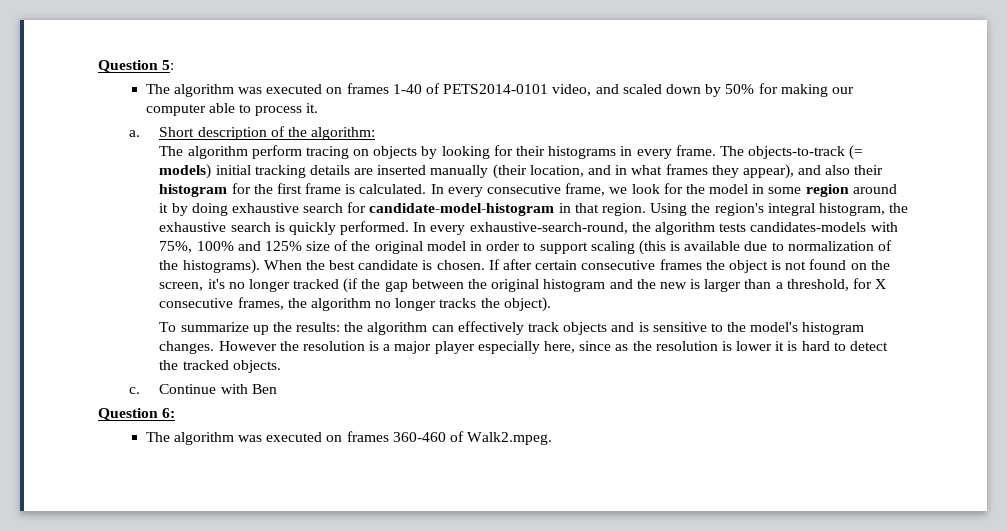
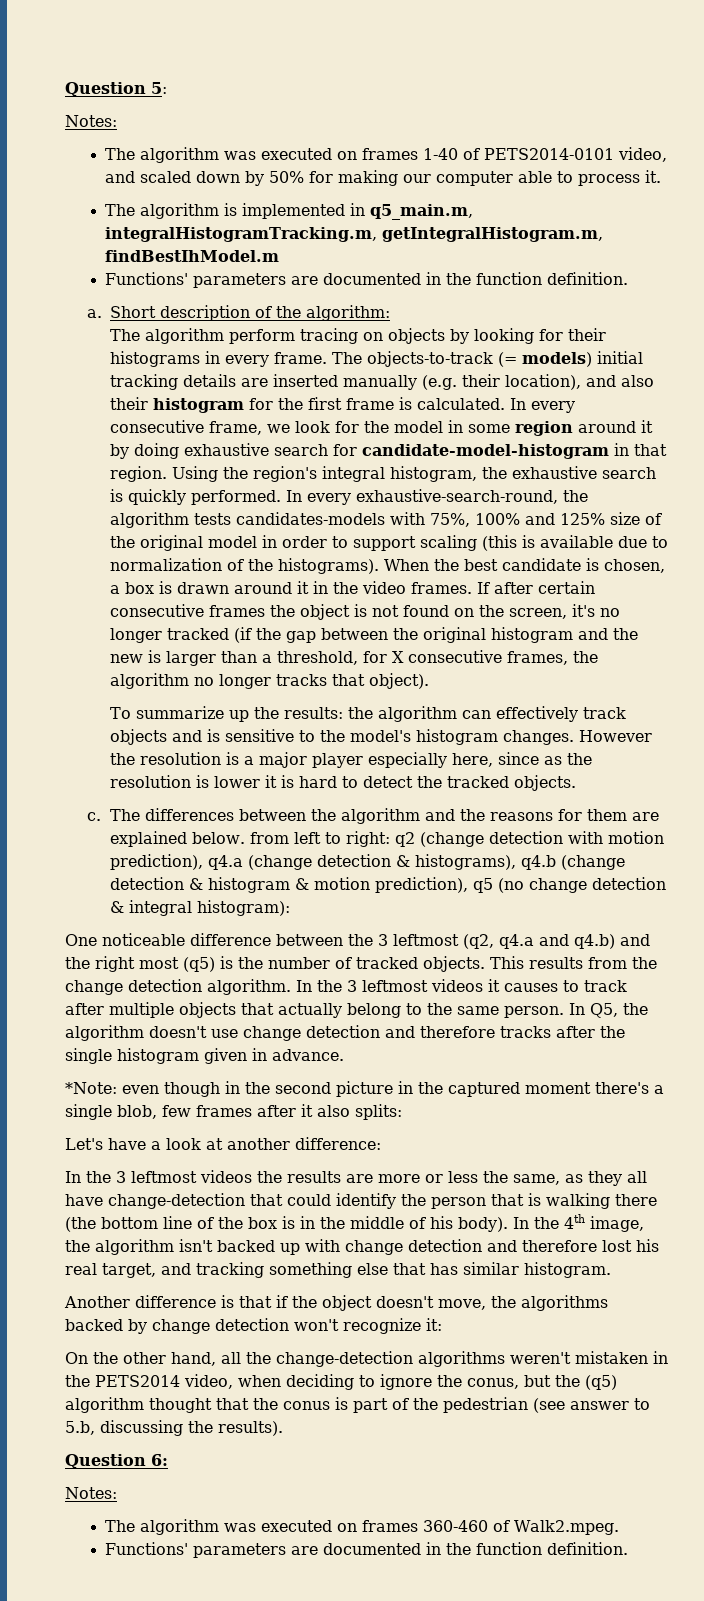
  Question 5:
+ Notes:
+ The algorithm is implemented in q5_main.m, integralHistogramTracking.m, getIntegralHistogram.m, findBestIhModel.m
+ Functions' parameters are documented in the function definition.
- The objects-to-track (= models) initial tracking details are inserted manually (their location, and in what frames they appear), and also their histogram for the first frame is calculated.
+ The objects-to-track (= models) initial tracking details are inserted manually (e.g. their location), and also their histogram for the first frame is calculated.
- When the best candidate is chosen.
+ When the best candidate is chosen, a box is drawn around it in the video frames.
- If after certain consecutive frames the object is not found on the screen, it's no longer tracked (if the gap between the original histogram and the new is larger than a threshold, for X consecutive frames, the algorithm no longer tracks the object).
+ If after certain consecutive frames the object is not found on the screen, it's no longer tracked (if the gap between the original histogram and the new is larger than a threshold, for X consecutive frames, the algorithm no longer tracks that object).
- Continue with Ben
+ The differences between the algorithm and the reasons for them are explained below. from left to right: q2 (change detection with motion prediction), q4.a (change detection & histograms), q4.b (change detection & histogram & motion prediction), q5 (no change detection & integral histogram):
+ One noticeable difference between the 3 leftmost (q2, q4.a and q4.b) and the right most (q5) is the number of tracked objects. This results from the change detection algorithm. In the 3 leftmost videos it causes to track after multiple objects that actually belong to the same person. In Q5, the algorithm doesn't use change detection and therefore tracks after the single histogram given in advance.
+ *Note: even though in the second picture in the captured moment there's a single blob, few frames after it also splits:
+ Let's have a look at another difference:
+ In the 3 leftmost videos the results are more or less the same, as they all have change-detection that could identify the person that is walking there (the bottom line of the box is in the middle of his body). In the 4th image, the algorithm isn't backed up with change detection and therefore lost his real target, and tracking something else that has similar histogram.
+ Another difference is that if the object doesn't move, the algorithms backed by change detection won't recognize it:
+ On the other hand, all the change-detection algorithms weren't mistaken in the PETS2014 video, when deciding to ignore the conus, but the (q5) algorithm thought that the conus is part of the pedestrian (see answer to 5.b, discussing the results).
  Question 6:
+ Notes:
  The algorithm was executed on frames 360-460 of Walk2.mpeg.
+ Functions' parameters are documented in the function definition.

